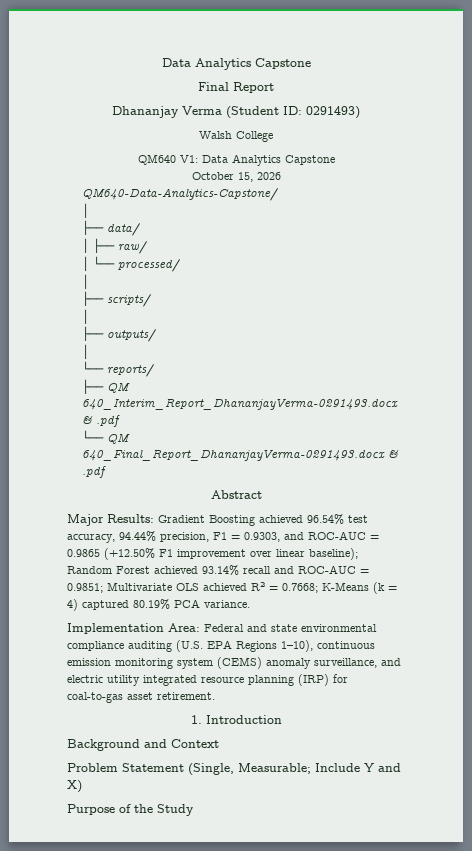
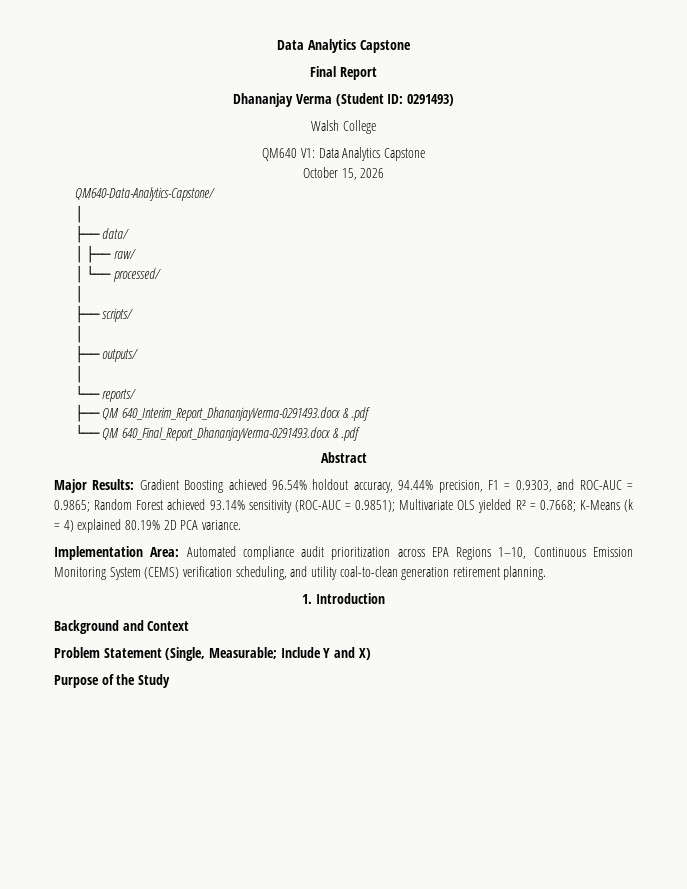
- Major Results: Gradient Boosting achieved 96.54% test accuracy, 94.44% precision, F1 = 0.9303, and ROC-AUC = 0.9865 (+12.50% F1 improvement over linear baseline); Random Forest achieved 93.14% recall and ROC-AUC = 0.9851; Multivariate OLS achieved R² = 0.7668; K-Means (k = 4) captured 80.19% PCA variance.
+ Major Results: Gradient Boosting achieved 96.54% holdout accuracy, 94.44% precision, F1 = 0.9303, and ROC-AUC = 0.9865; Random Forest achieved 93.14% sensitivity (ROC-AUC = 0.9851); Multivariate OLS yielded R² = 0.7668; K-Means (k = 4) explained 80.19% 2D PCA variance.
- Implementation Area: Federal and state environmental compliance auditing (U.S. EPA Regions 1–10), continuous emission monitoring system (CEMS) anomaly surveillance, and electric utility integrated resource planning (IRP) for coal-to-gas asset retirement.
+ Implementation Area: Automated compliance audit prioritization across EPA Regions 1–10, Continuous Emission Monitoring System (CEMS) verification scheduling, and utility coal-to-clean generation retirement planning.

